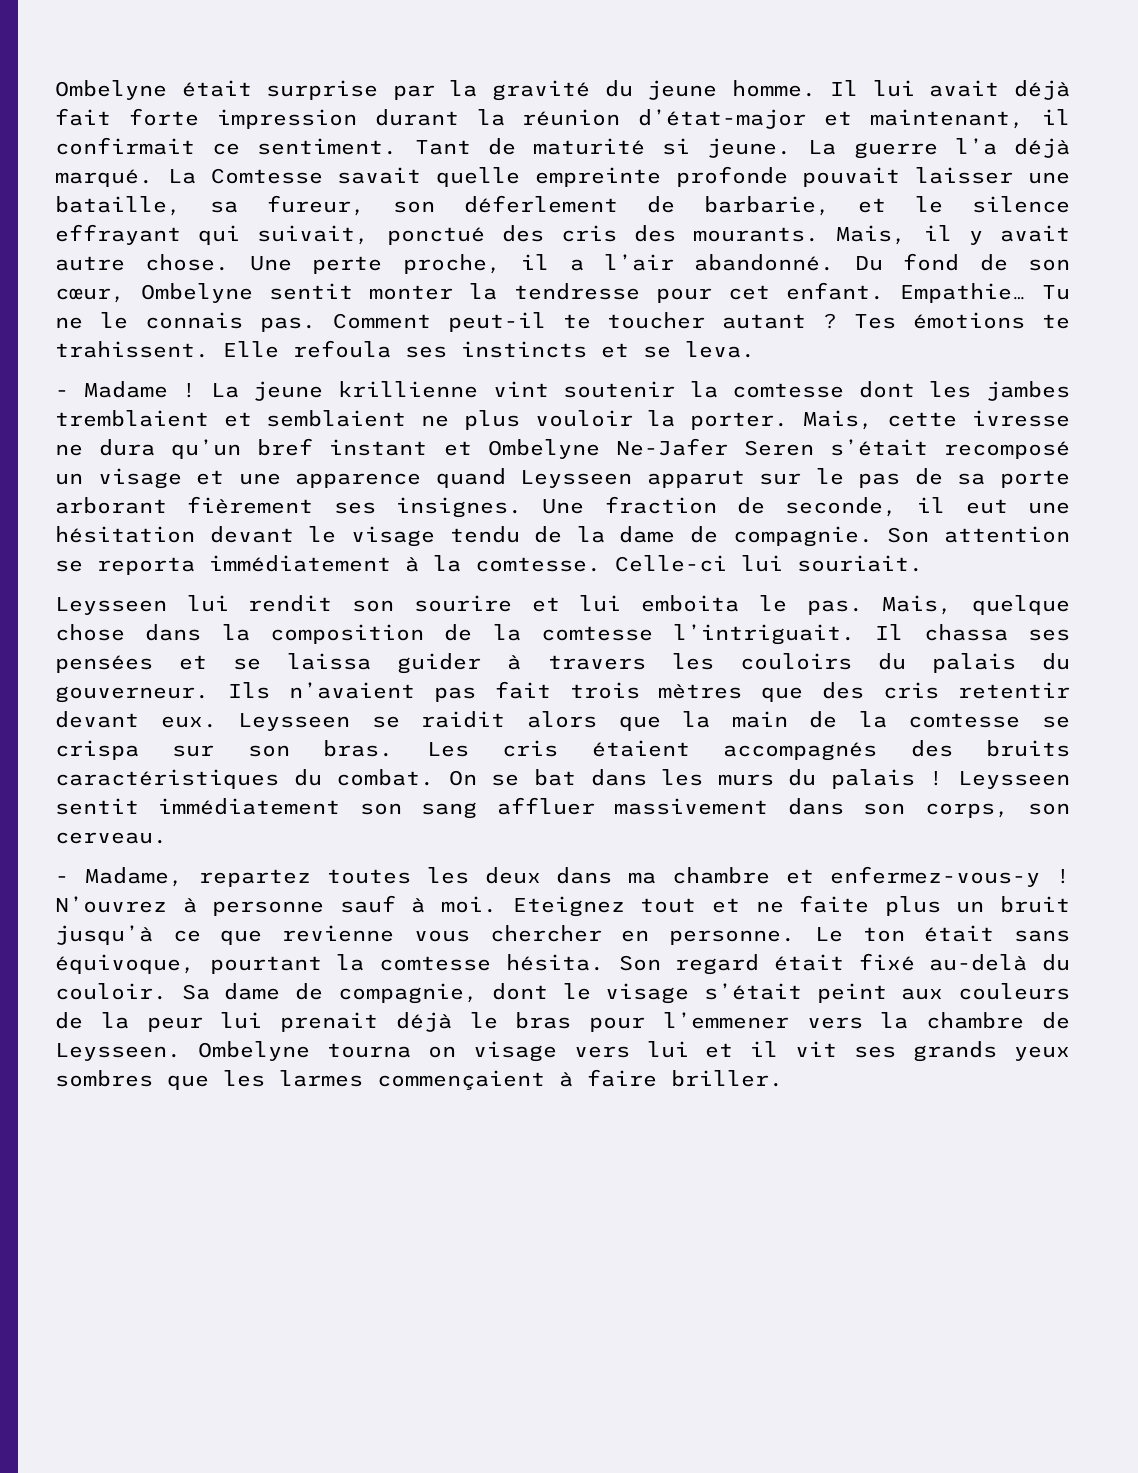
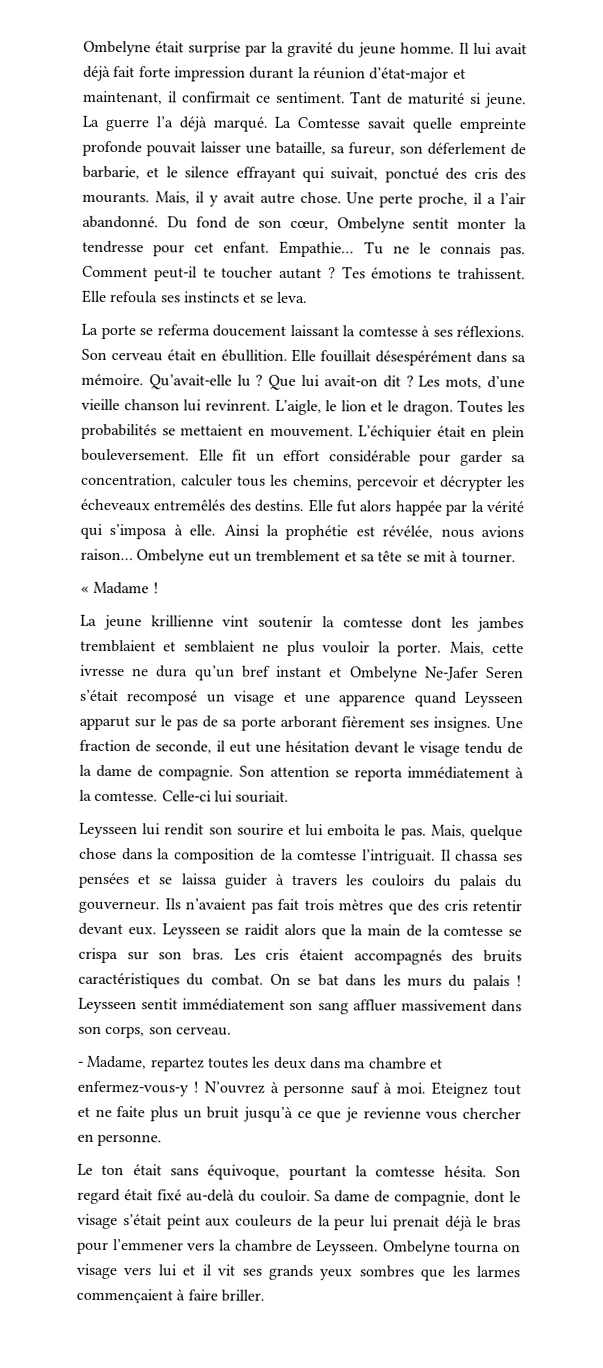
- - Madame ! La jeune krillienne vint soutenir la comtesse dont les jambes tremblaient et semblaient ne plus vouloir la porter.
+ La porte se referma doucement laissant la comtesse à ses réflexions. Son cerveau était en ébullition. Elle fouillait désespérément dans sa mémoire. Qu’avait-elle lu ? Que lui avait-on dit ? Les mots, d’une vieille chanson lui revinrent. L’aigle, le lion et le dragon. Toutes les probabilités se mettaient en mouvement. L’échiquier était en plein bouleversement. Elle fit un effort considérable pour garder sa concentration, calculer tous les chemins, percevoir et décrypter les écheveaux entremêlés des destins. Elle fut alors happée par la vérité qui s’imposa à elle. Ainsi la prophétie est révélée, nous avions raison… Ombelyne eut un tremblement et sa tête se mit à tourner.
+ « Madame !
+ La jeune krillienne vint soutenir la comtesse dont les jambes tremblaient et semblaient ne plus vouloir la porter.
- Eteignez tout et ne faite plus un bruit jusqu’à ce que revienne vous chercher en personne. Le ton était sans équivoque, pourtant la comtesse hésita.
+ Eteignez tout et ne faite plus un bruit jusqu’à ce que je revienne vous chercher en personne.
+ Le ton était sans équivoque, pourtant la comtesse hésita.

